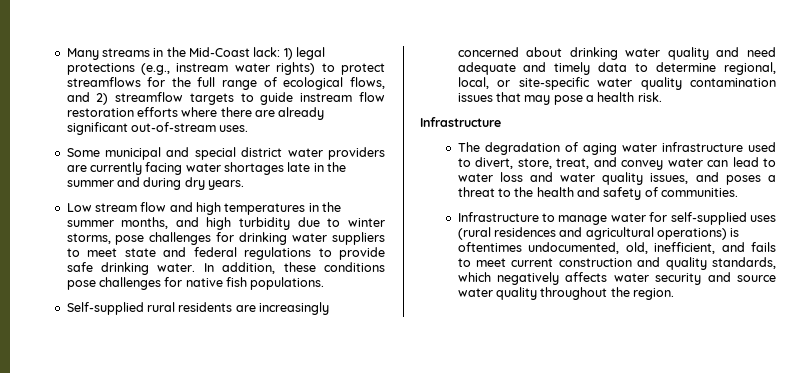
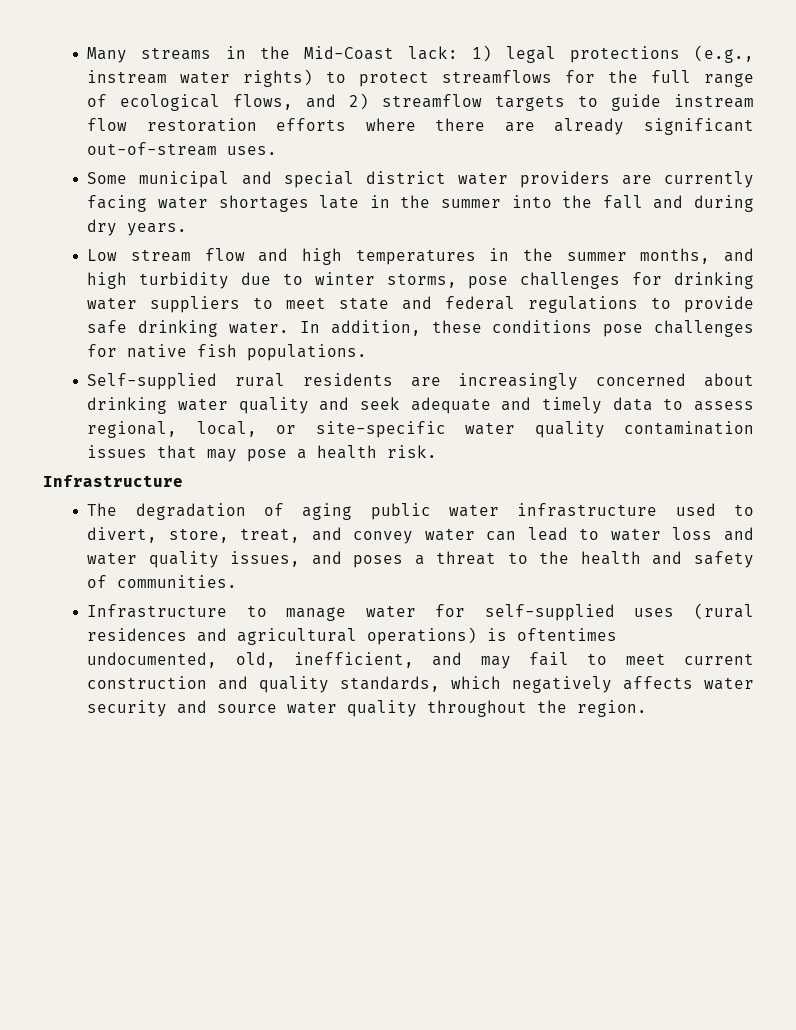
- Some municipal and special district water providers are currently facing water shortages late in the summer and during dry years.
+ Some municipal and special district water providers are currently facing water shortages late in the summer into the fall and during dry years.
- Self-supplied rural residents are increasingly concerned about drinking water quality and need adequate and timely data to determine regional, local, or site-specific water quality contamination issues that may pose a health risk.
+ Self-supplied rural residents are increasingly concerned about drinking water quality and seek adequate and timely data to assess regional, local, or site-specific water quality contamination issues that may pose a health risk.
- The degradation of aging water infrastructure used to divert, store, treat, and convey water can lead to water loss and water quality issues, and poses a threat to the health and safety of communities.
+ The degradation of aging public water infrastructure used to divert, store, treat, and convey water can lead to water loss and water quality issues, and poses a threat to the health and safety of communities.
- Infrastructure to manage water for self-supplied uses (rural residences and agricultural operations) is oftentimes undocumented, old, inefficient, and fails to meet current construction and quality standards, which negatively affects water security and source water quality throughout the region.
+ Infrastructure to manage water for self-supplied uses (rural residences and agricultural operations) is oftentimes undocumented, old, inefficient, and may fail to meet current construction and quality standards, which negatively affects water security and source water quality throughout the region.

